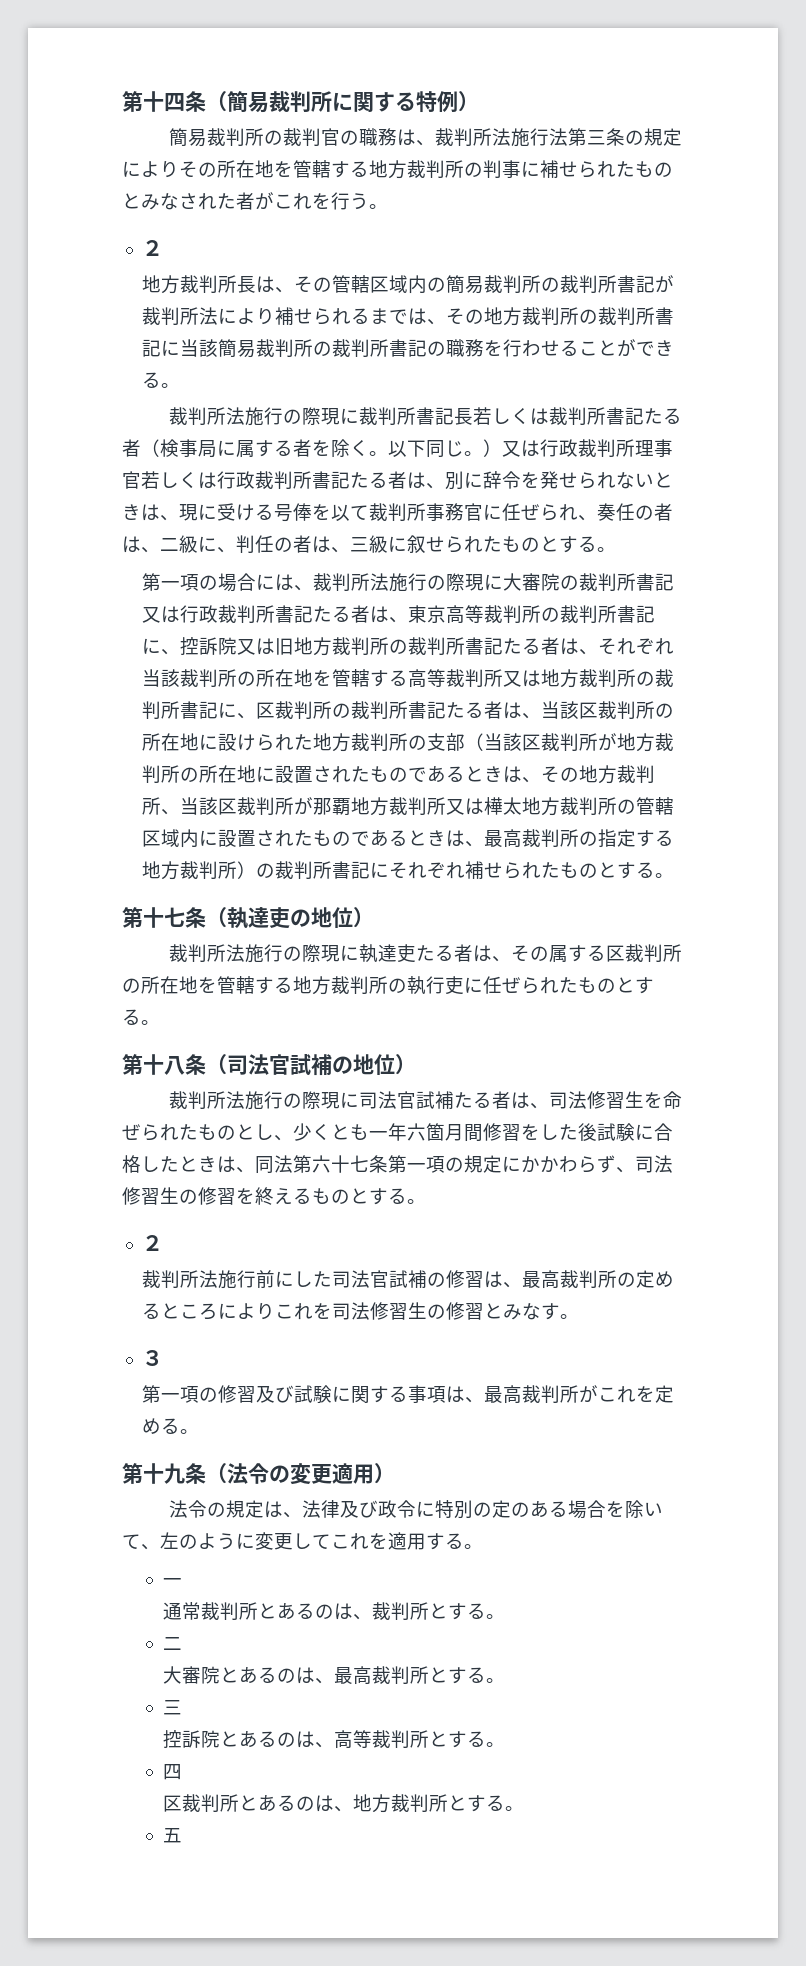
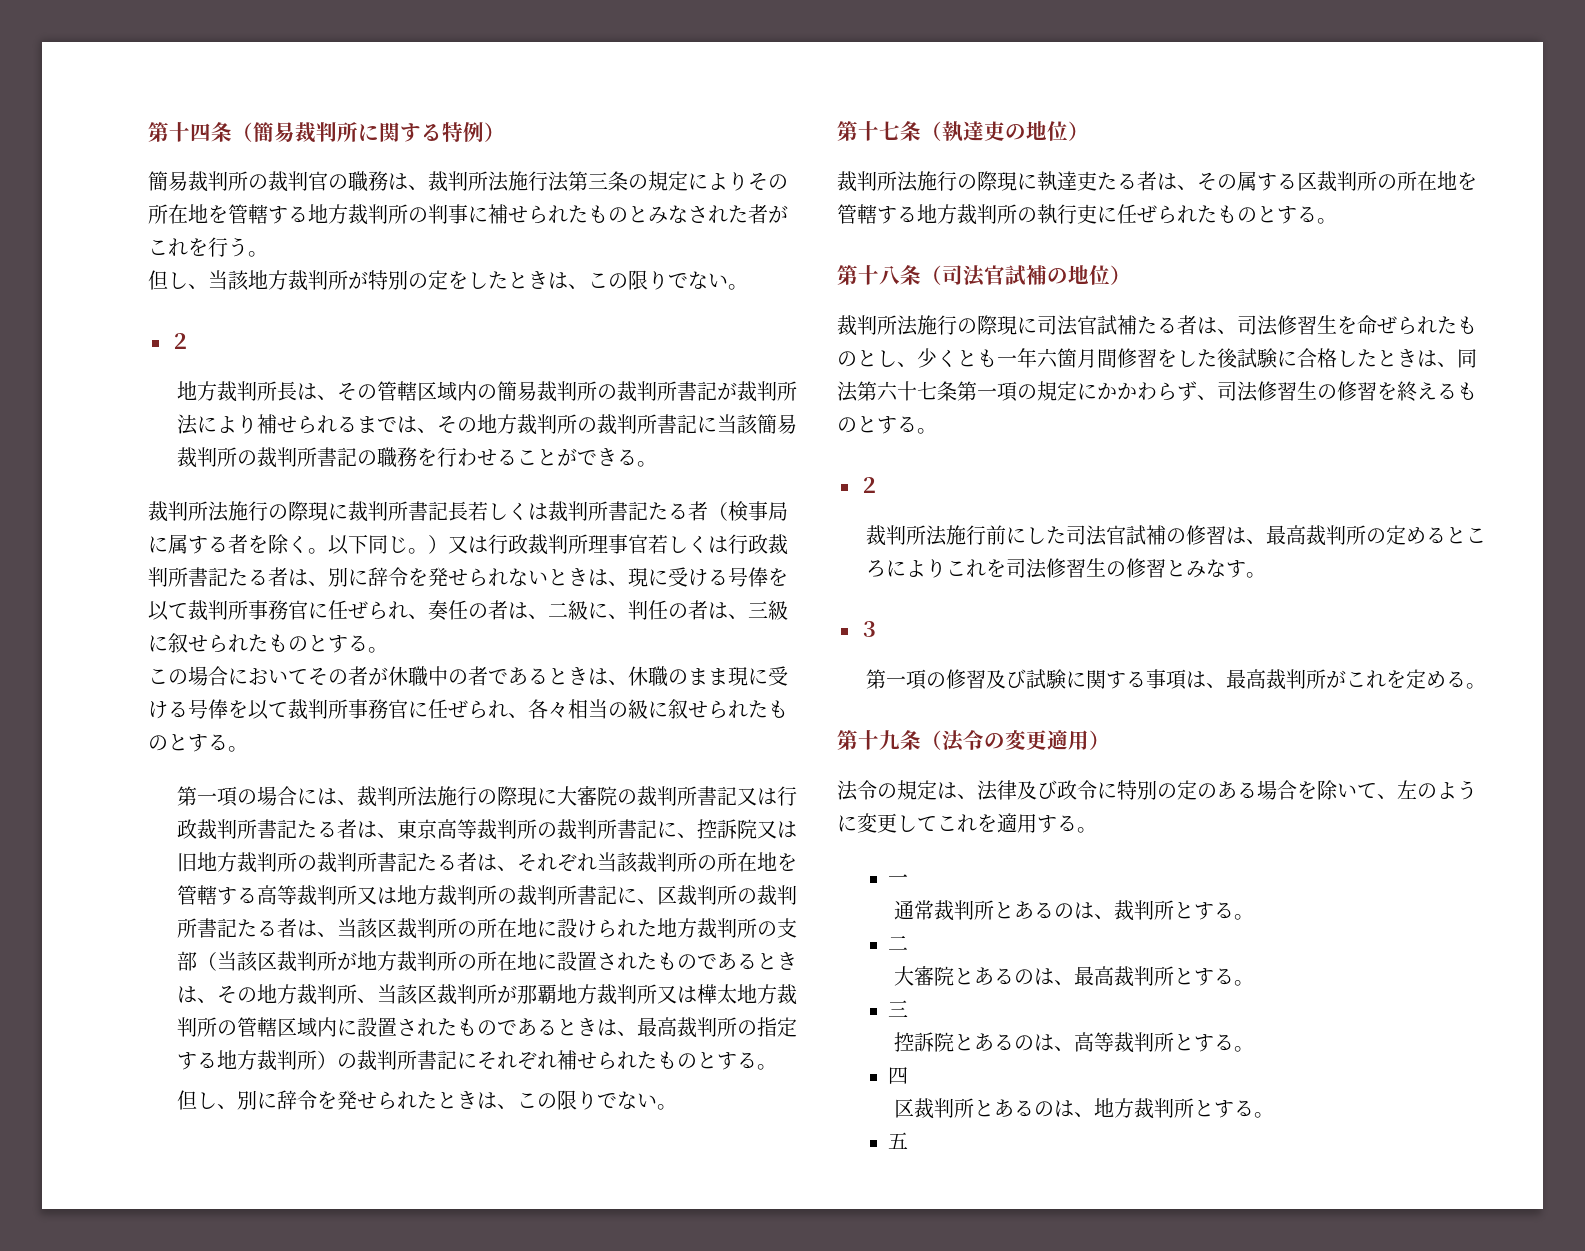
+ 但し、当該地方裁判所が特別の定をしたときは、この限りでない。
+ この場合においてその者が休職中の者であるときは、休職のまま現に受ける号俸を以て裁判所事務官に任ぜられ、各々相当の級に叙せられたものとする。
+ 但し、別に辞令を発せられたときは、この限りでない。

